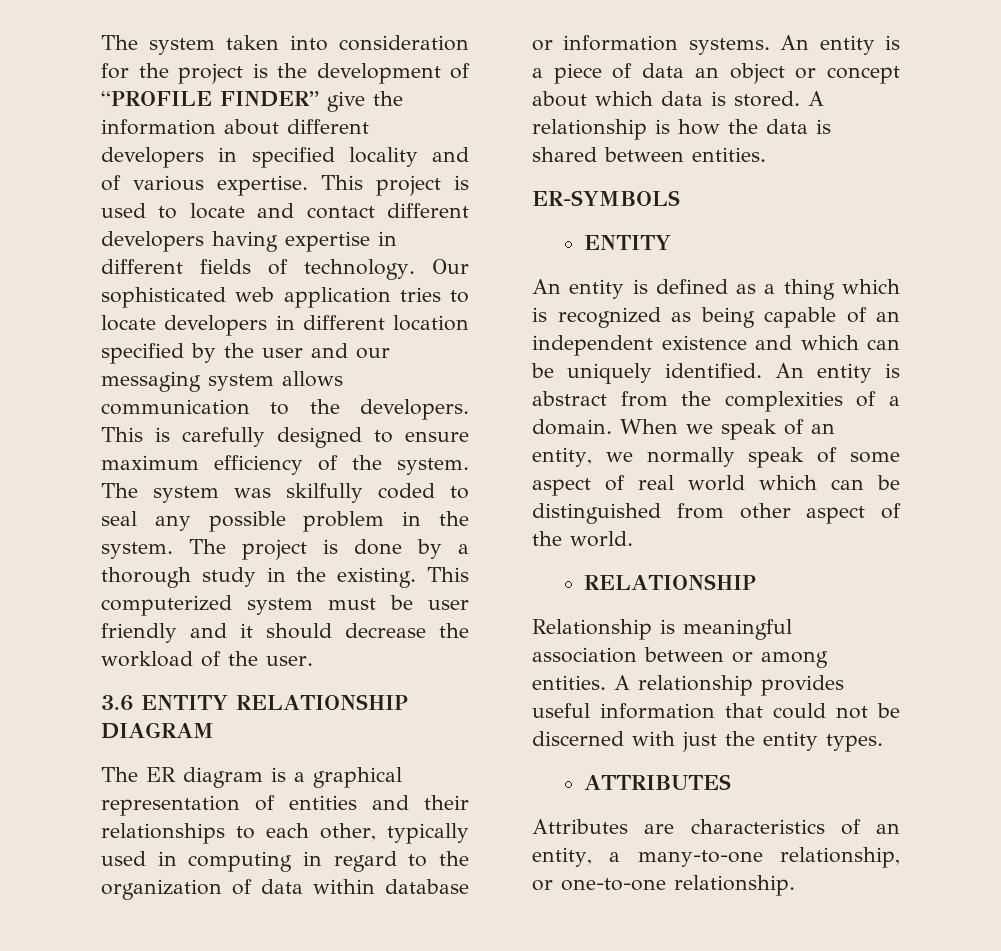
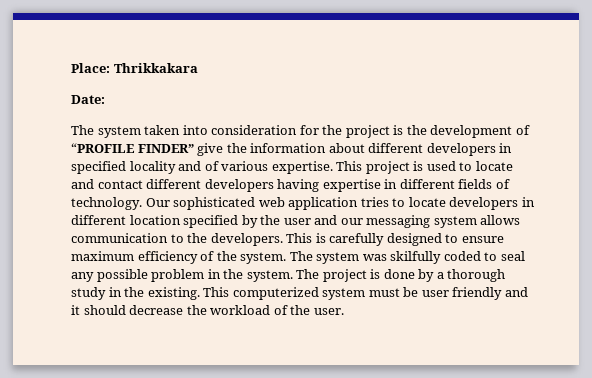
+ Place: Thrikkakara
+ Date:
- 3.6 ENTITY RELATIONSHIP DIAGRAM
- The ER diagram is a graphical representation of entities and their relationships to each other, typically used in computing in regard to the organization of data within database or information systems. An entity is a piece of data an object or concept about which data is stored. A relationship is how the data is shared between entities.
- ER-SYMBOLS
- ENTITY
- An entity is defined as a thing which is recognized as being capable of an independent existence and which can be uniquely identified. An entity is abstract from the complexities of a domain. When we speak of an entity, we normally speak of some aspect of real world which can be distinguished from other aspect of the world.
- RELATIONSHIP
- Relationship is meaningful association between or among entities. A relationship provides useful information that could not be discerned with just the entity types.
- ATTRIBUTES
- Attributes are characteristics of an entity, a many-to-one relationship, or one-to-one relationship.

